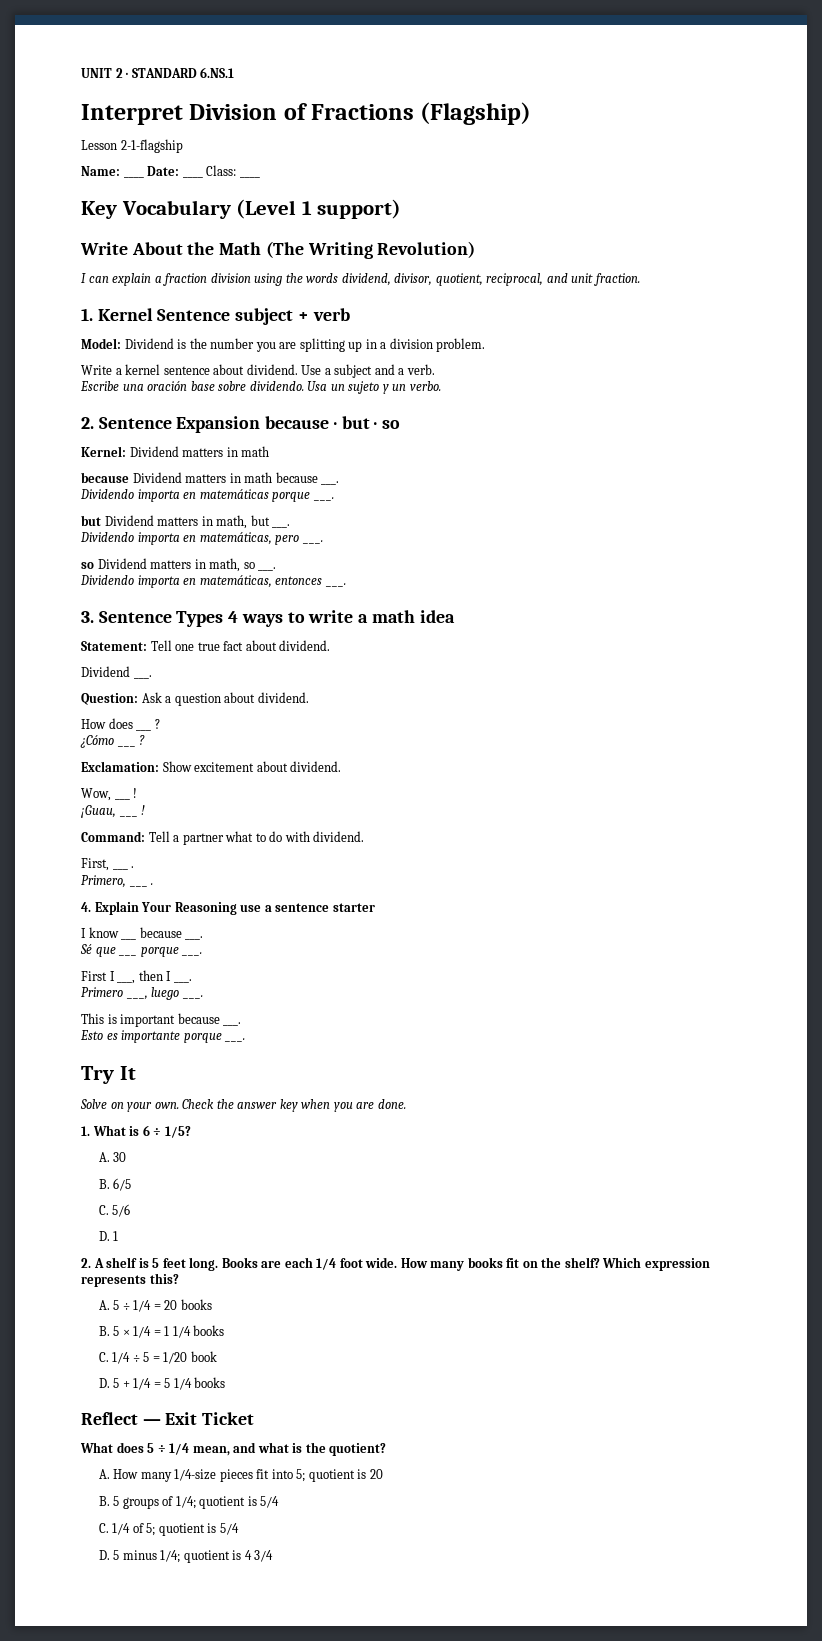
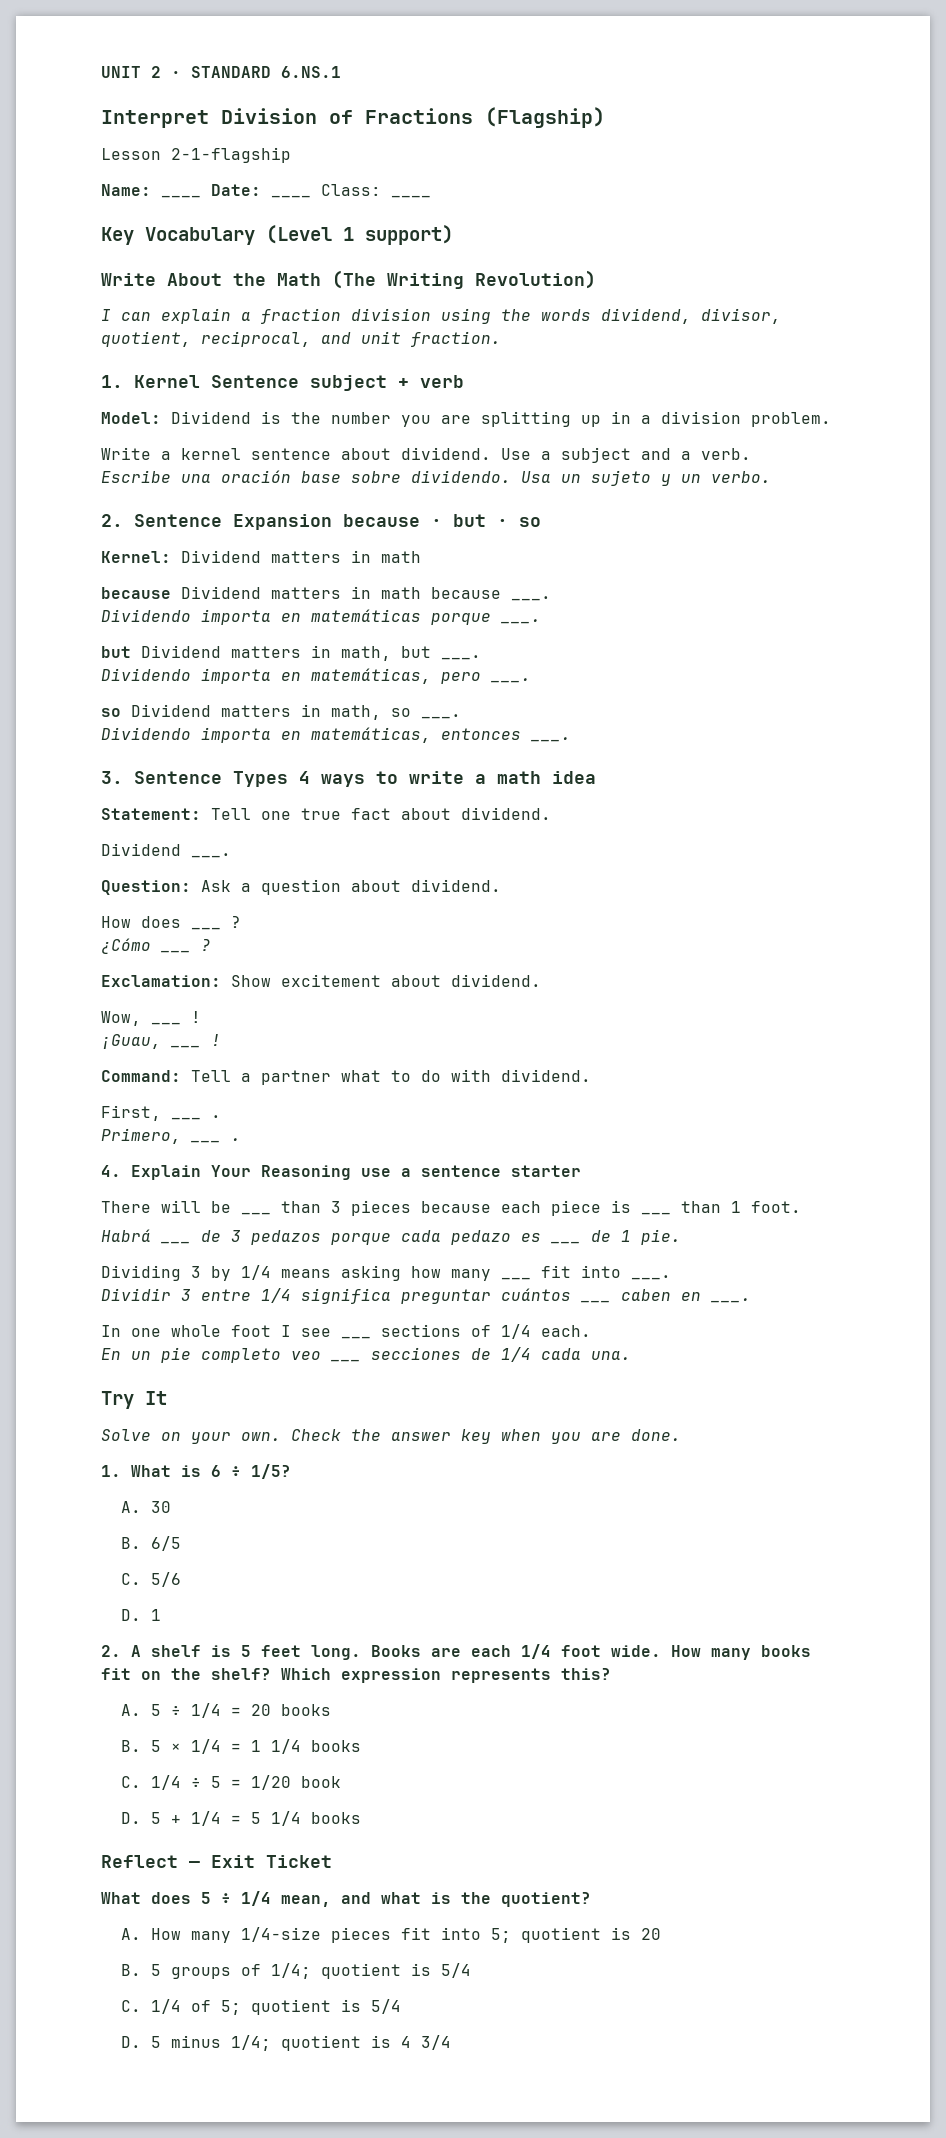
- I know ___ because ___.
- Sé que ___ porque ___.
- First I ___, then I ___.
- Primero ___, luego ___.
- This is important because ___.
- Esto es importante porque ___.
+ There will be ___ than 3 pieces because each piece is ___ than 1 foot.
+ Habrá ___ de 3 pedazos porque cada pedazo es ___ de 1 pie.
+ Dividing 3 by 1/4 means asking how many ___ fit into ___.
+ Dividir 3 entre 1/4 significa preguntar cuántos ___ caben en ___.
+ In one whole foot I see ___ sections of 1/4 each.
+ En un pie completo veo ___ secciones de 1/4 cada una.

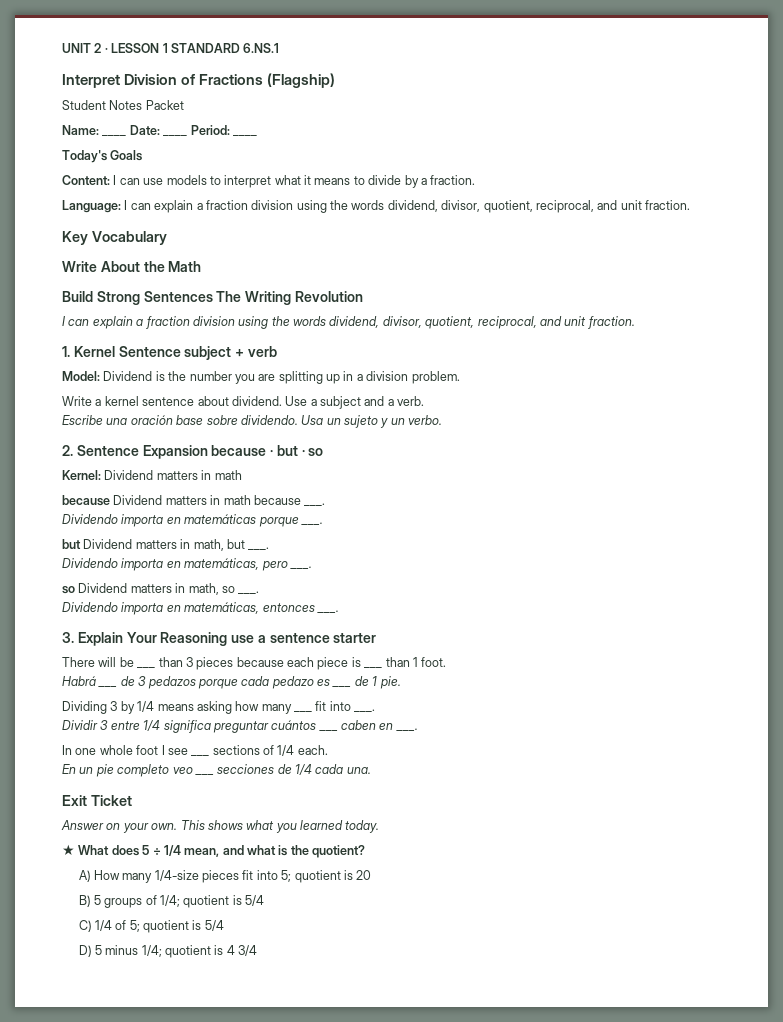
- UNIT 2 · STANDARD 6.NS.1
+ UNIT 2 · LESSON 1 STANDARD 6.NS.1
- Lesson 2-1-flagship
+ Student Notes Packet
- Name: ____ Date: ____ Class: ____
+ Name: ____ Date: ____ Period: ____
+ Today's Goals
+ Content: I can use models to interpret what it means to divide by a fraction.
+ Language: I can explain a fraction division using the words dividend, divisor, quotient, reciprocal, and unit fraction.
- Key Vocabulary (Level 1 support)
+ Key Vocabulary
- Write About the Math (The Writing Revolution)
+ Write About the Math
+ Build Strong Sentences The Writing Revolution
- 3. Sentence Types 4 ways to write a math idea
- Statement: Tell one true fact about dividend.
- Dividend ___.
- Question: Ask a question about dividend.
- How does ___ ?
- ¿Cómo ___ ?
- Exclamation: Show excitement about dividend.
- Wow, ___ !
- ¡Guau, ___ !
- Command: Tell a partner what to do with dividend.
- First, ___ .
- Primero, ___ .
- 4. Explain Your Reasoning use a sentence starter
+ 3. Explain Your Reasoning use a sentence starter
- Try It
- Solve on your own. Check the answer key when you are done.
- 1. What is 6 ÷ 1/5?
- A. 30
- B. 6/5
- C. 5/6
- D. 1
- 2. A shelf is 5 feet long. Books are each 1/4 foot wide. How many books fit on the shelf? Which expression represents this?
- A. 5 ÷ 1/4 = 20 books
- B. 5 × 1/4 = 1 1/4 books
- C. 1/4 ÷ 5 = 1/20 book
- D. 5 + 1/4 = 5 1/4 books
- Reflect — Exit Ticket
- What does 5 ÷ 1/4 mean, and what is the quotient?
+ Exit Ticket
+ Answer on your own. This shows what you learned today.
+ ★ What does 5 ÷ 1/4 mean, and what is the quotient?
- A. How many 1/4-size pieces fit into 5; quotient is 20
+ A) How many 1/4-size pieces fit into 5; quotient is 20
- B. 5 groups of 1/4; quotient is 5/4
+ B) 5 groups of 1/4; quotient is 5/4
- C. 1/4 of 5; quotient is 5/4
+ C) 1/4 of 5; quotient is 5/4
- D. 5 minus 1/4; quotient is 4 3/4
+ D) 5 minus 1/4; quotient is 4 3/4

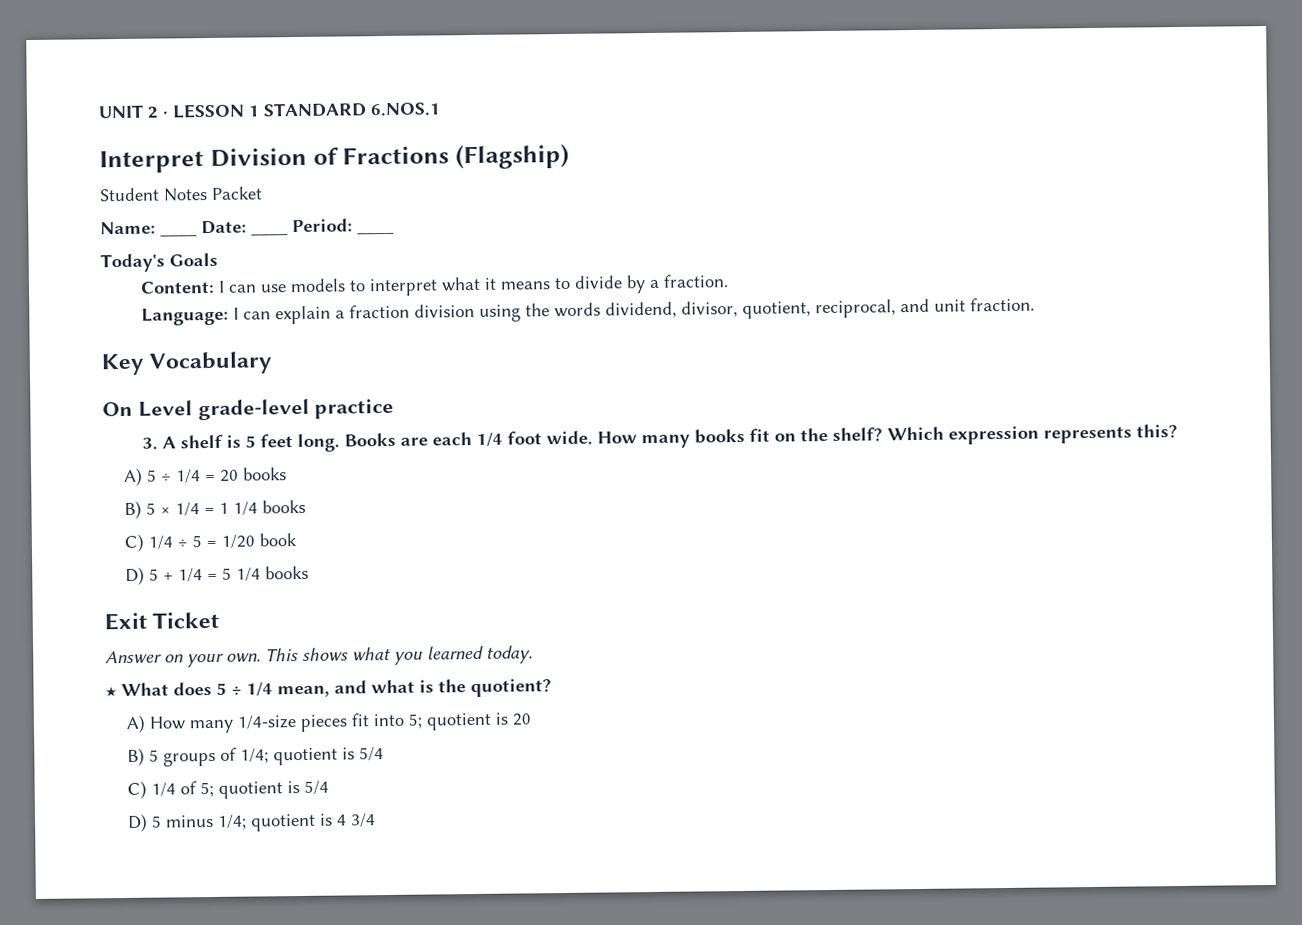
- UNIT 2 · LESSON 1 STANDARD 6.NS.1
+ UNIT 2 · LESSON 1 STANDARD 6.NOS.1
- Write About the Math
- Build Strong Sentences The Writing Revolution
- I can explain a fraction division using the words dividend, divisor, quotient, reciprocal, and unit fraction.
- 1. Kernel Sentence subject + verb
- Model: Dividend is the number you are splitting up in a division problem.
- Write a kernel sentence about dividend. Use a subject and a verb.
- Escribe una oración base sobre dividendo. Usa un sujeto y un verbo.
- 2. Sentence Expansion because · but · so
- Kernel: Dividend matters in math
- because Dividend matters in math because ___.
- Dividendo importa en matemáticas porque ___.
- but Dividend matters in math, but ___.
- Dividendo importa en matemáticas, pero ___.
- so Dividend matters in math, so ___.
- Dividendo importa en matemáticas, entonces ___.
- 3. Explain Your Reasoning use a sentence starter
- There will be ___ than 3 pieces because each piece is ___ than 1 foot.
- Habrá ___ de 3 pedazos porque cada pedazo es ___ de 1 pie.
- Dividing 3 by 1/4 means asking how many ___ fit into ___.
- Dividir 3 entre 1/4 significa preguntar cuántos ___ caben en ___.
- In one whole foot I see ___ sections of 1/4 each.
- En un pie completo veo ___ secciones de 1/4 cada una.
+ On Level grade-level practice
+ 3. A shelf is 5 feet long. Books are each 1/4 foot wide. How many books fit on the shelf? Which expression represents this?
+ A) 5 ÷ 1/4 = 20 books
+ B) 5 × 1/4 = 1 1/4 books
+ C) 1/4 ÷ 5 = 1/20 book
+ D) 5 + 1/4 = 5 1/4 books

